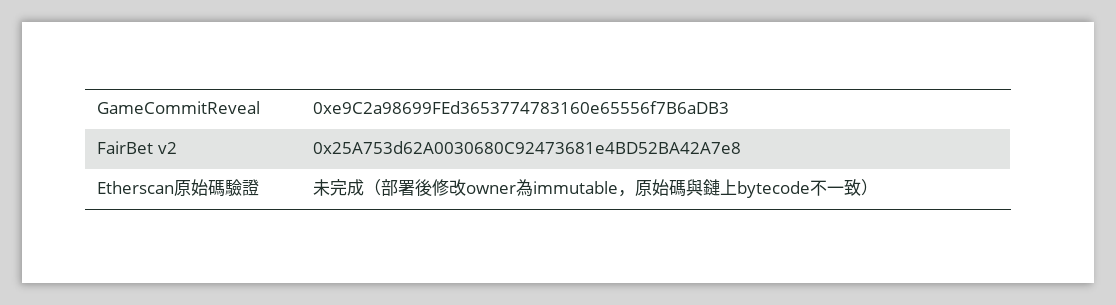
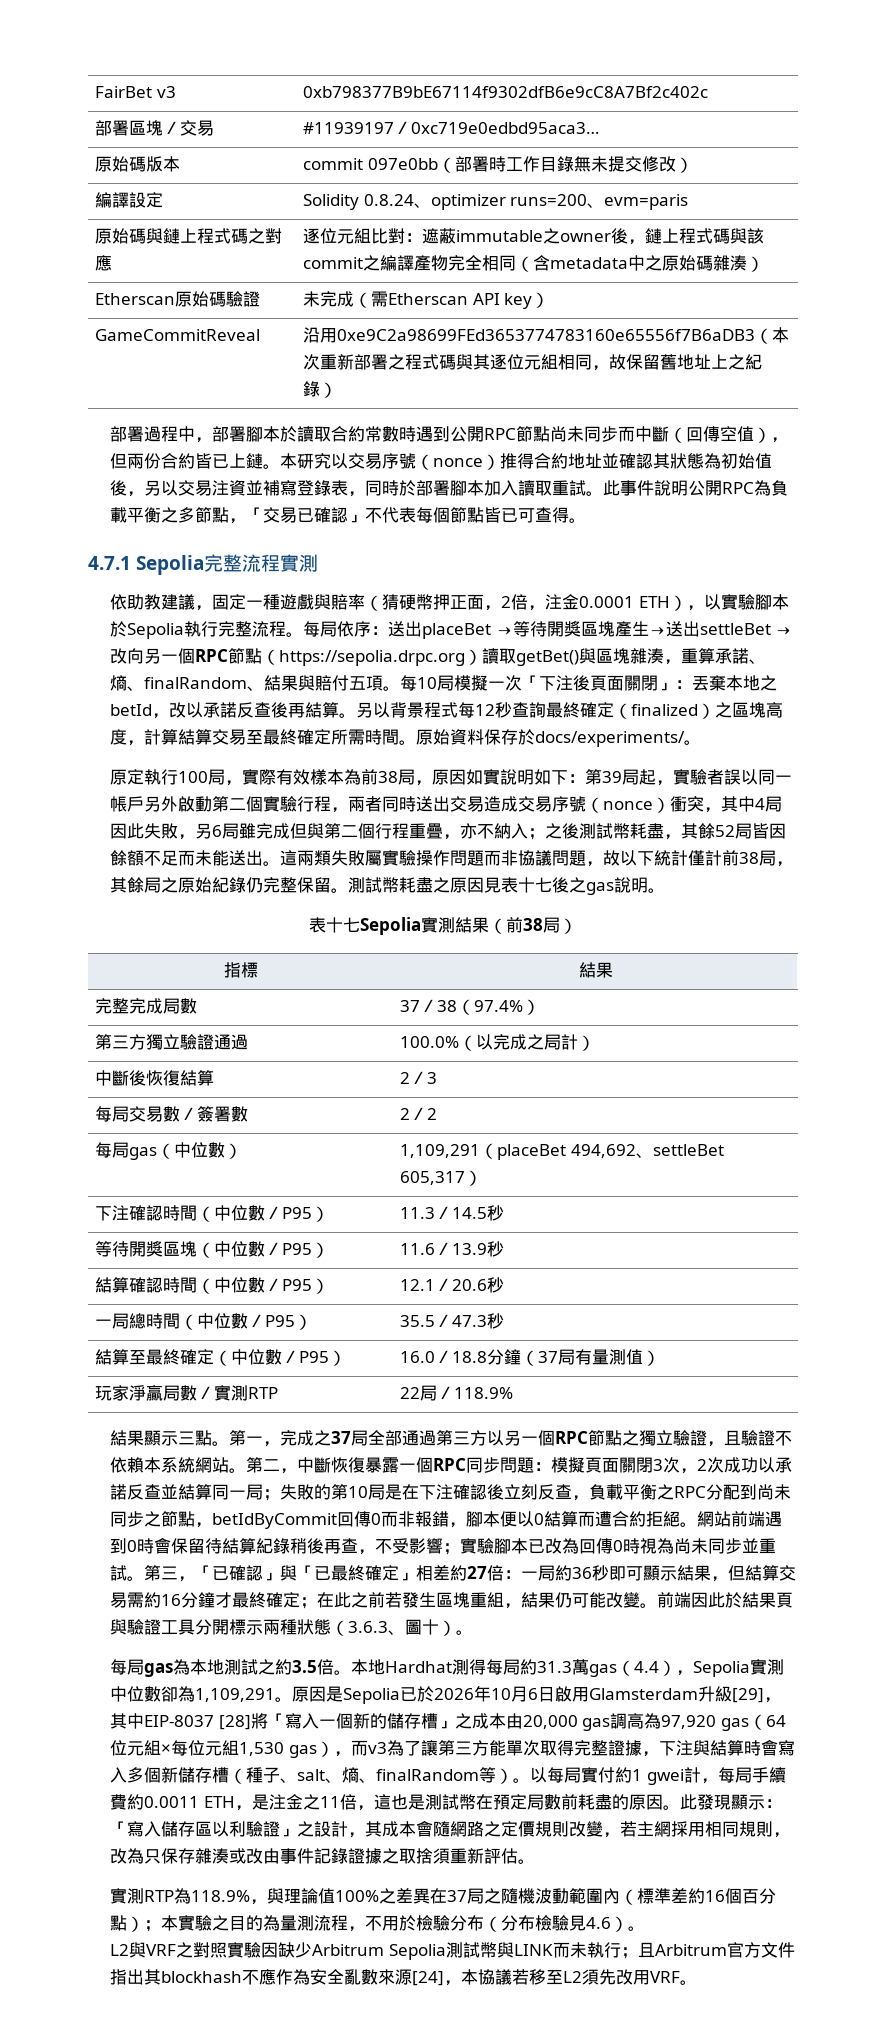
- GameCommitReveal | 0xe9C2a98699FEd3653774783160e65556f7B6aDB3
- FairBet v2 | 0x25A753d62A0030680C92473681e4BD52BA42A7e8
+ FairBet v3 | 0xb798377B9bE67114f9302dfB6e9cC8A7Bf2c402c
+ 部署區塊／交易 | #11939197／0xc719e0edbd95aca3…
+ 原始碼版本 | commit 097e0bb（部署時工作目錄無未提交修改）
+ 編譯設定 | Solidity 0.8.24、optimizer runs=200、evm=paris
+ 原始碼與鏈上程式碼之對應 | 逐位元組比對：遮蔽immutable之owner後，鏈上程式碼與該commit之編譯產物完全相同（含metadata中之原始碼雜湊）
- Etherscan原始碼驗證 | 未完成（部署後修改owner為immutable，原始碼與鏈上bytecode不一致）
+ Etherscan原始碼驗證 | 未完成（需Etherscan API key）
+ GameCommitReveal | 沿用0xe9C2a98699FEd3653774783160e65556f7B6aDB3（本次重新部署之程式碼與其逐位元組相同，故保留舊地址上之紀錄）
+ 部署過程中，部署腳本於讀取合約常數時遇到公開RPC節點尚未同步而中斷（回傳空值），但兩份合約皆已上鏈。本研究以交易序號（nonce）推得合約地址並確認其狀態為初始值後，另以交易注資並補寫登錄表，同時於部署腳本加入讀取重試。此事件說明公開RPC為負載平衡之多節點，「交易已確認」不代表每個節點皆已可查得。
+ 4.7.1 Sepolia完整流程實測
+ 依助教建議，固定一種遊戲與賠率（猜硬幣押正面，2倍，注金0.0001 ETH），以實驗腳本於Sepolia執行完整流程。每局依序：送出placeBet →等待開獎區塊產生→送出settleBet →改向另一個RPC節點（https://sepolia.drpc.org）讀取getBet()與區塊雜湊，重算承諾、熵、finalRandom、結果與賠付五項。每10局模擬一次「下注後頁面關閉」：丟棄本地之betId，改以承諾反查後再結算。另以背景程式每12秒查詢最終確定（finalized）之區塊高度，計算結算交易至最終確定所需時間。原始資料保存於docs/experiments/。
+ 原定執行100局，實際有效樣本為前38局，原因如實說明如下：第39局起，實驗者誤以同一帳戶另外啟動第二個實驗行程，兩者同時送出交易造成交易序號（nonce）衝突，其中4局因此失敗，另6局雖完成但與第二個行程重疊，亦不納入；之後測試幣耗盡，其餘52局皆因餘額不足而未能送出。這兩類失敗屬實驗操作問題而非協議問題，故以下統計僅計前38局，其餘局之原始紀錄仍完整保留。測試幣耗盡之原因見表十七後之gas說明。
+ 表十七Sepolia實測結果（前38局）
+ 指標 | 結果
+ 完整完成局數 | 37／38（97.4%）
+ 第三方獨立驗證通過 | 100.0%（以完成之局計）
+ 中斷後恢復結算 | 2／3
+ 每局交易數／簽署數 | 2／2
+ 每局gas（中位數） | 1,109,291（placeBet 494,692、settleBet 605,317）
+ 下注確認時間（中位數／P95） | 11.3／14.5秒
+ 等待開獎區塊（中位數／P95） | 11.6／13.9秒
+ 結算確認時間（中位數／P95） | 12.1／20.6秒
+ 一局總時間（中位數／P95） | 35.5／47.3秒
+ 結算至最終確定（中位數／P95） | 16.0／18.8分鐘（37局有量測值）
+ 玩家淨贏局數／實測RTP | 22局／118.9%
+ 結果顯示三點。第一，完成之37局全部通過第三方以另一個RPC節點之獨立驗證，且驗證不依賴本系統網站。第二，中斷恢復暴露一個RPC同步問題：模擬頁面關閉3次，2次成功以承諾反查並結算同一局；失敗的第10局是在下注確認後立刻反查，負載平衡之RPC分配到尚未同步之節點，betIdByCommit回傳0而非報錯，腳本便以0結算而遭合約拒絕。網站前端遇到0時會保留待結算紀錄稍後再查，不受影響；實驗腳本已改為回傳0時視為尚未同步並重試。第三，「已確認」與「已最終確定」相差約27倍：一局約36秒即可顯示結果，但結算交易需約16分鐘才最終確定；在此之前若發生區塊重組，結果仍可能改變。前端因此於結果頁與驗證工具分開標示兩種狀態（3.6.3、圖十）。
+ 每局gas為本地測試之約3.5倍。本地Hardhat測得每局約31.3萬gas（4.4），Sepolia實測中位數卻為1,109,291。原因是Sepolia已於2026年10月6日啟用Glamsterdam升級[29]，其中EIP-8037 [28]將「寫入一個新的儲存槽」之成本由20,000 gas調高為97,920 gas（64位元組×每位元組1,530 gas），而v3為了讓第三方能單次取得完整證據，下注與結算時會寫入多個新儲存槽（種子、salt、熵、finalRandom等）。以每局實付約1 gwei計，每局手續費約0.0011 ETH，是注金之11倍，這也是測試幣在預定局數前耗盡的原因。此發現顯示：「寫入儲存區以利驗證」之設計，其成本會隨網路之定價規則改變，若主網採用相同規則，改為只保存雜湊或改由事件記錄證據之取捨須重新評估。
+ 實測RTP為118.9%，與理論值100%之差異在37局之隨機波動範圍內（標準差約16個百分點）；本實驗之目的為量測流程，不用於檢驗分布（分布檢驗見4.6）。
+ L2與VRF之對照實驗因缺少Arbitrum Sepolia測試幣與LINK而未執行；且Arbitrum官方文件指出其blockhash不應作為安全亂數來源[24]，本協議若移至L2須先改用VRF。

